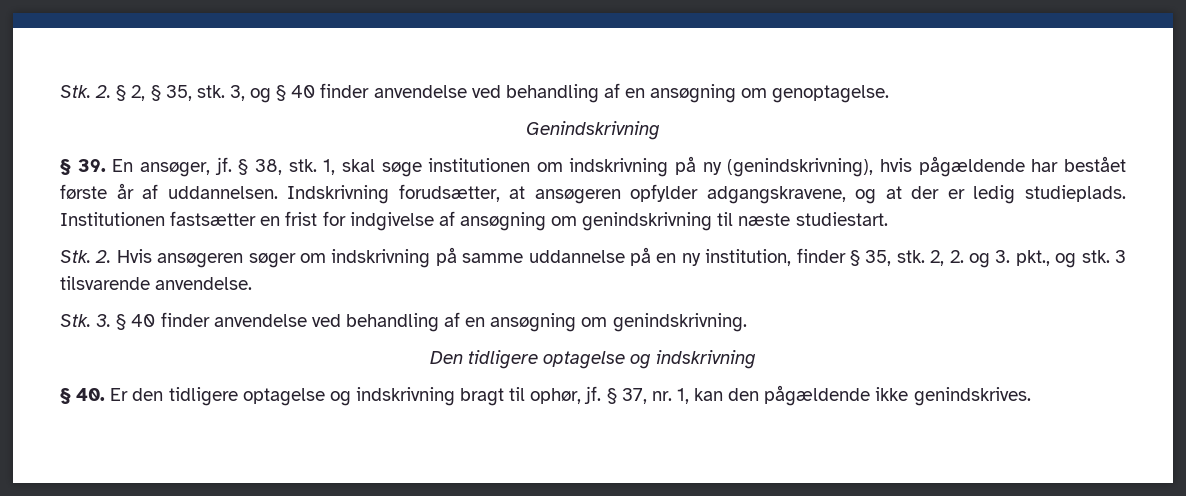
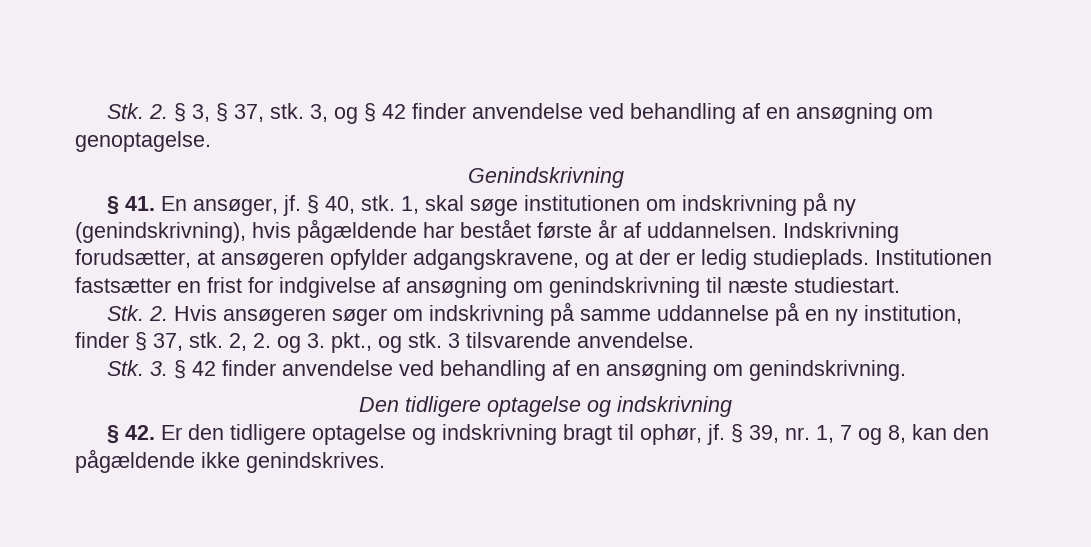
- Stk. 2. § 2, § 35, stk.
+ Stk. 2. § 3, § 37, stk.
- 3, og § 40 finder anvendelse ved behandling af en ansøgning om genoptagelse.
+ 3, og § 42 finder anvendelse ved behandling af en ansøgning om genoptagelse.
- § 39. En ansøger, jf.
+ § 41. En ansøger, jf.
- § 38, stk.
+ § 40, stk.
- Stk. 2. Hvis ansøgeren søger om indskrivning på samme uddannelse på en ny institution, finder § 35, stk.
+ Stk. 2. Hvis ansøgeren søger om indskrivning på samme uddannelse på en ny institution, finder § 37, stk.
- Stk. 3. § 40 finder anvendelse ved behandling af en ansøgning om genindskrivning.
+ Stk. 3. § 42 finder anvendelse ved behandling af en ansøgning om genindskrivning.
- § 40. Er den tidligere optagelse og indskrivning bragt til ophør, jf.
+ § 42. Er den tidligere optagelse og indskrivning bragt til ophør, jf.
- § 37, nr. 1, kan den pågældende ikke genindskrives.
+ § 39, nr. 1, 7 og 8, kan den pågældende ikke genindskrives.

